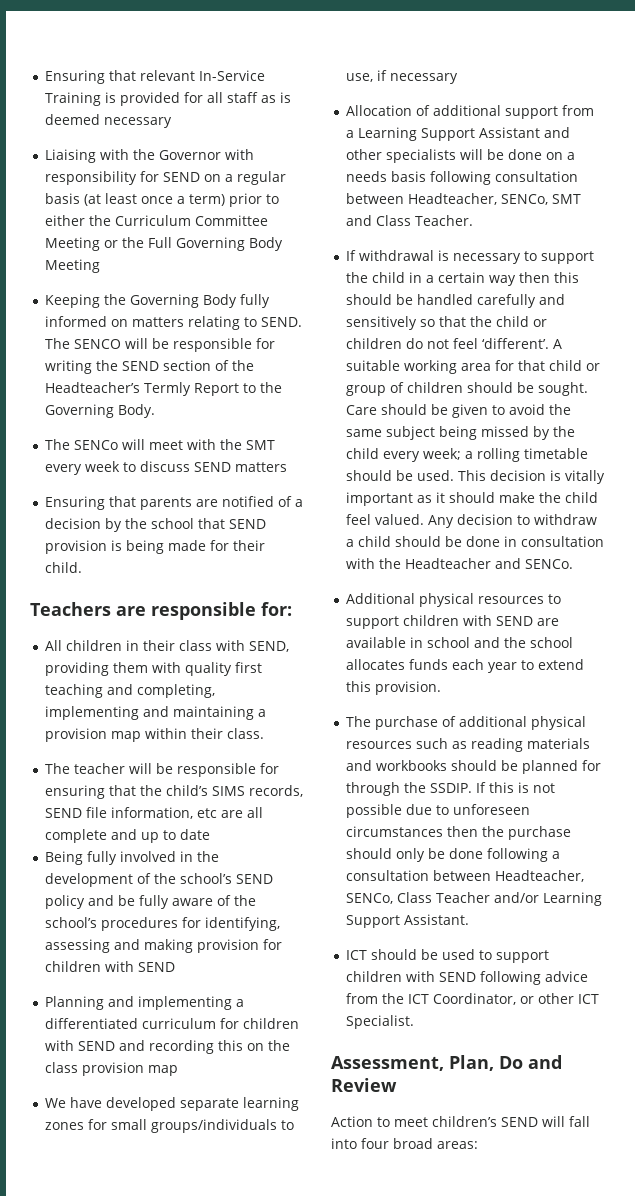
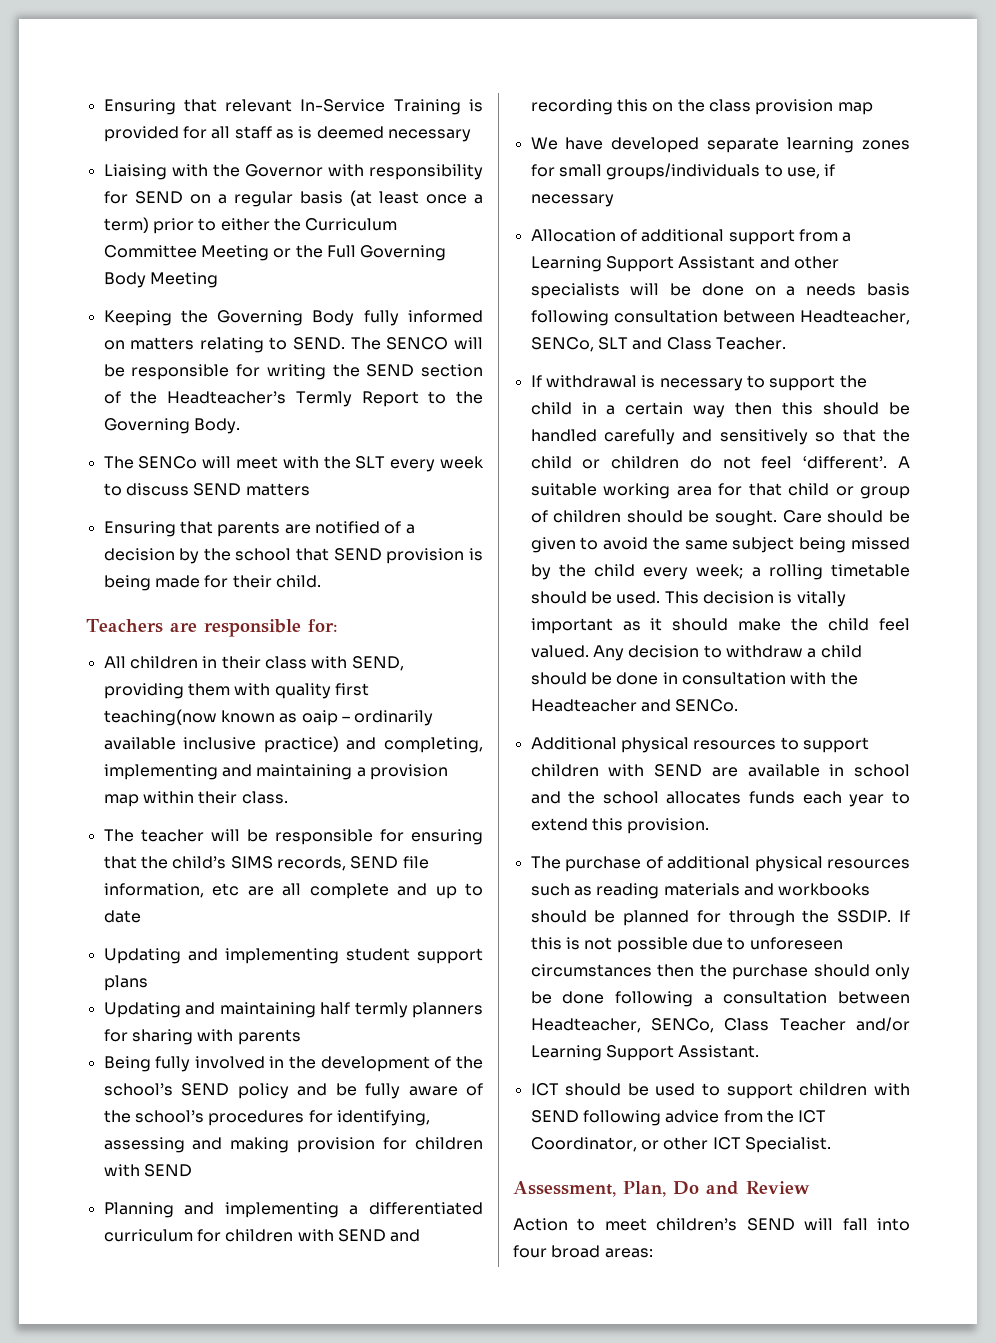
- The SENCo will meet with the SMT every week to discuss SEND matters
+ The SENCo will meet with the SLT every week to discuss SEND matters
- All children in their class with SEND, providing them with quality first teaching and completing, implementing and maintaining a provision map within their class.
+ All children in their class with SEND, providing them with quality first teaching(now known as oaip – ordinarily available inclusive practice) and completing, implementing and maintaining a provision map within their class.
+ Updating and implementing student support plans
+ Updating and maintaining half termly planners for sharing with parents
- Allocation of additional support from a Learning Support Assistant and other specialists will be done on a needs basis following consultation between Headteacher, SENCo, SMT and Class Teacher.
+ Allocation of additional support from a Learning Support Assistant and other specialists will be done on a needs basis following consultation between Headteacher, SENCo, SLT and Class Teacher.

